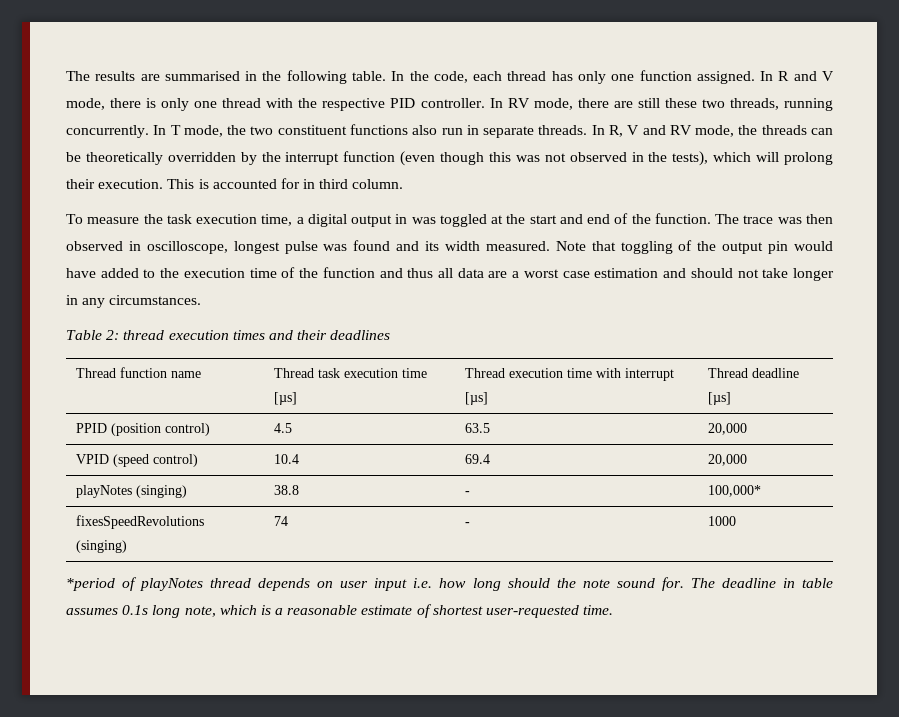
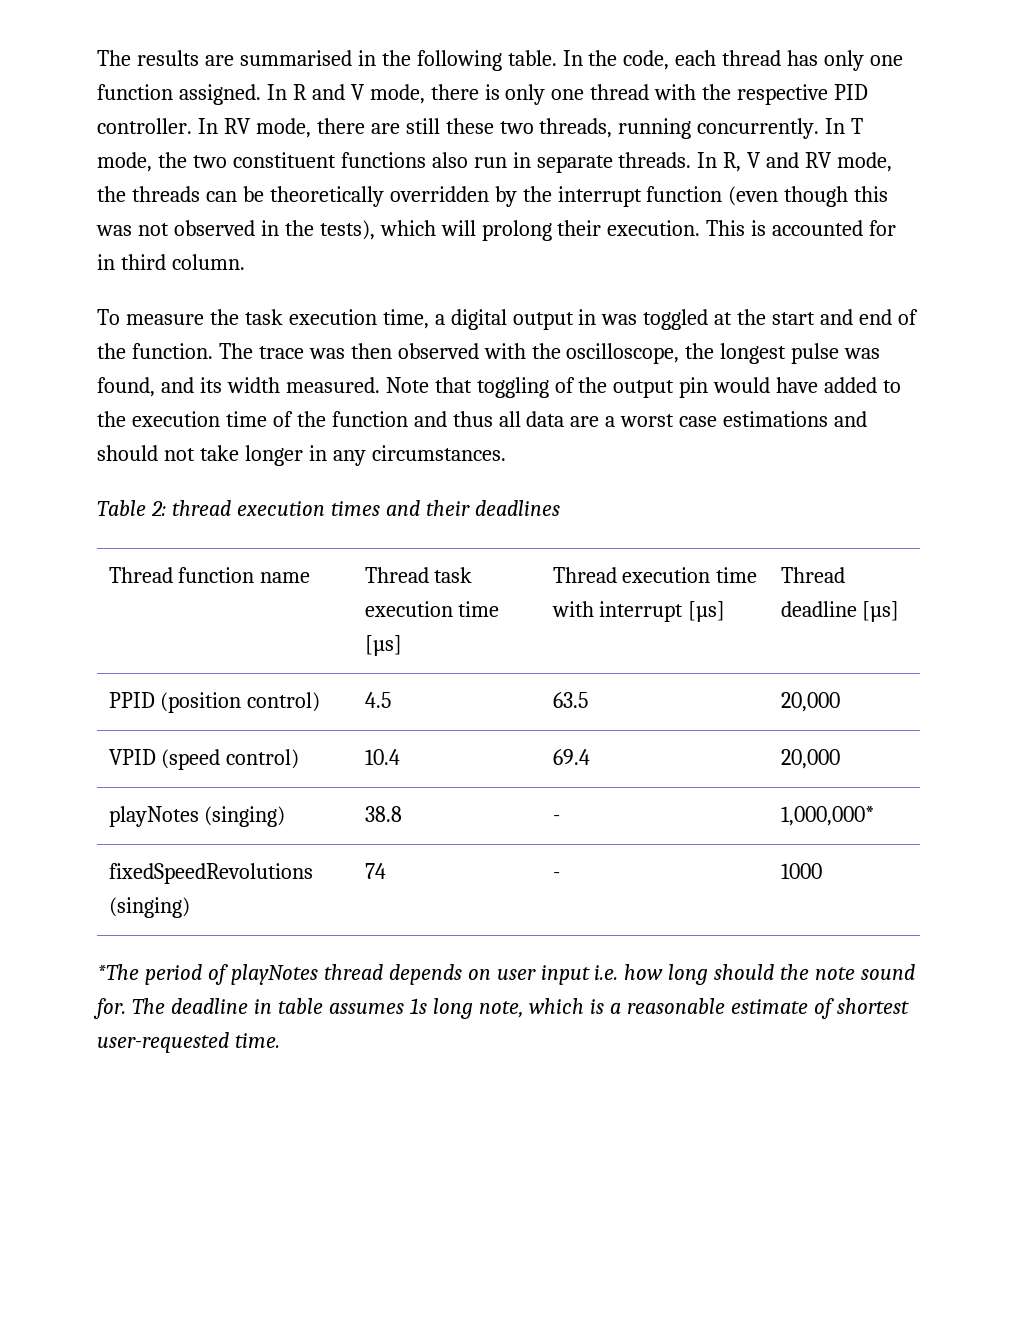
- The trace was then observed in oscilloscope, longest pulse was found and its width measured.
+ The trace was then observed with the oscilloscope, the longest pulse was found, and its width measured.
- Note that toggling of the output pin would have added to the execution time of the function and thus all data are a worst case estimation and should not take longer in any circumstances.
+ Note that toggling of the output pin would have added to the execution time of the function and thus all data are a worst case estimations and should not take longer in any circumstances.
- playNotes (singing) | 38.8 | - | 100,000*
- fixesSpeedRevolutions (singing) | 74 | - | 1000
+ playNotes (singing) | 38.8 | - | 1,000,000*
+ fixedSpeedRevolutions (singing) | 74 | - | 1000
- *period of playNotes thread depends on user input i.e. how long should the note sound for.
+ *The period of playNotes thread depends on user input i.e. how long should the note sound for.
- The deadline in table assumes 0.1s long note, which is a reasonable estimate of shortest user-requested time.
+ The deadline in table assumes 1s long note, which is a reasonable estimate of shortest user-requested time.

